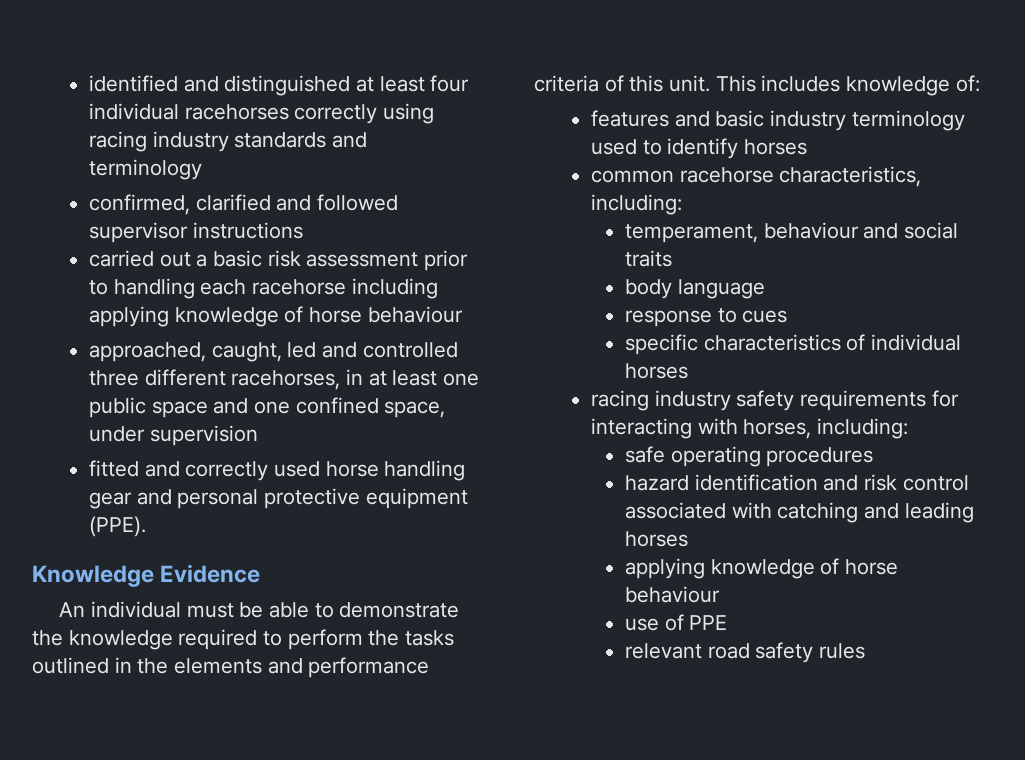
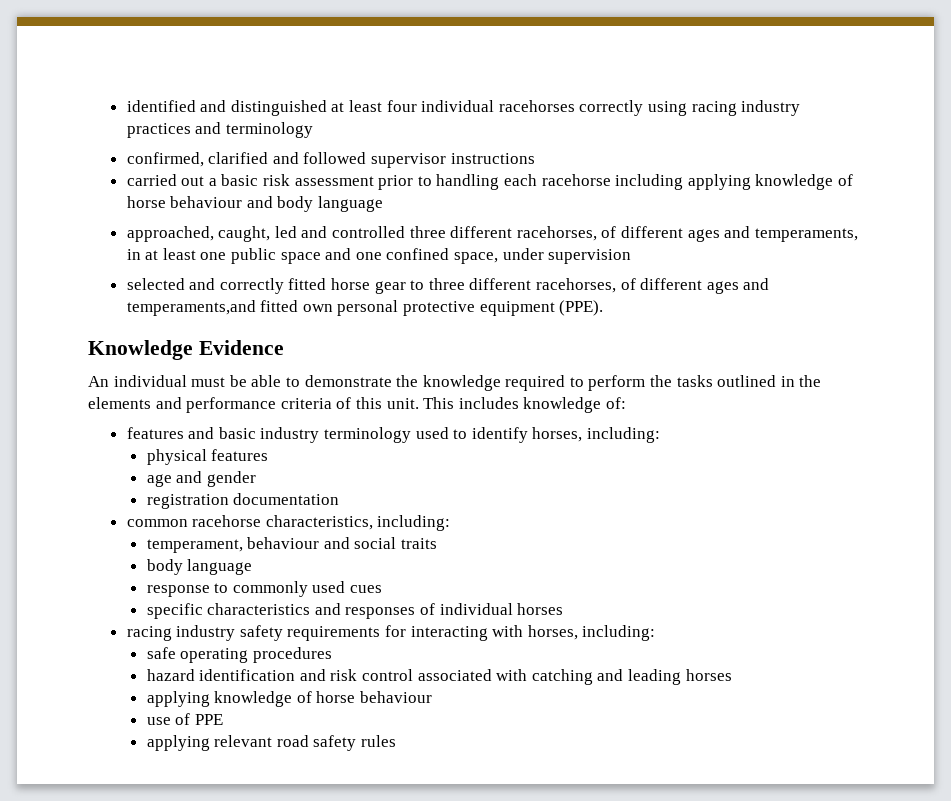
- identified and distinguished at least four individual racehorses correctly using racing industry standards and terminology
+ identified and distinguished at least four individual racehorses correctly using racing industry practices and terminology
- carried out a basic risk assessment prior to handling each racehorse including applying knowledge of horse behaviour
+ carried out a basic risk assessment prior to handling each racehorse including applying knowledge of horse behaviour and body language
- approached, caught, led and controlled three different racehorses, in at least one public space and one confined space, under supervision
+ approached, caught, led and controlled three different racehorses, of different ages and temperaments, in at least one public space and one confined space, under supervision
- fitted and correctly used horse handling gear and personal protective equipment (PPE).
+ selected and correctly fitted horse gear to three different racehorses, of different ages and temperaments,and fitted own personal protective equipment (PPE).
- features and basic industry terminology used to identify horses
+ features and basic industry terminology used to identify horses, including:
+ physical features
+ age and gender
+ registration documentation
- response to cues
+ response to commonly used cues
- specific characteristics of individual horses
+ specific characteristics and responses of individual horses
- relevant road safety rules
+ applying relevant road safety rules

